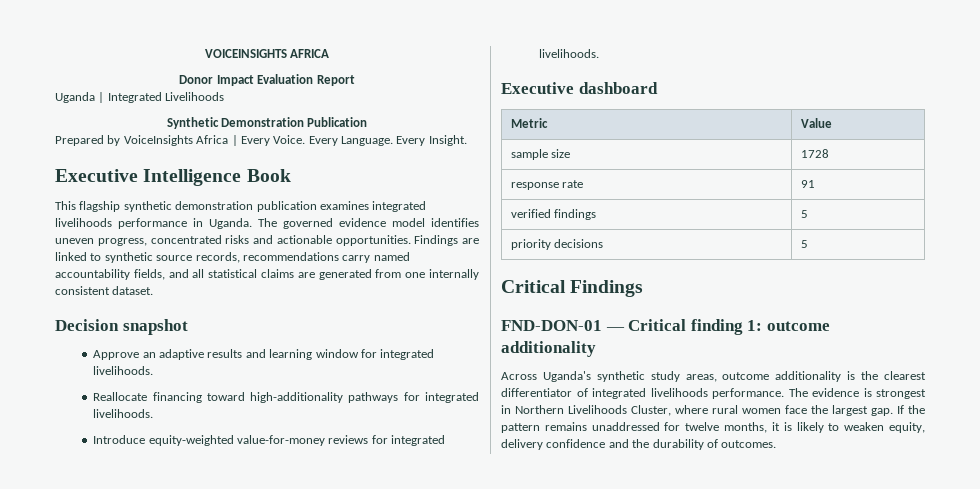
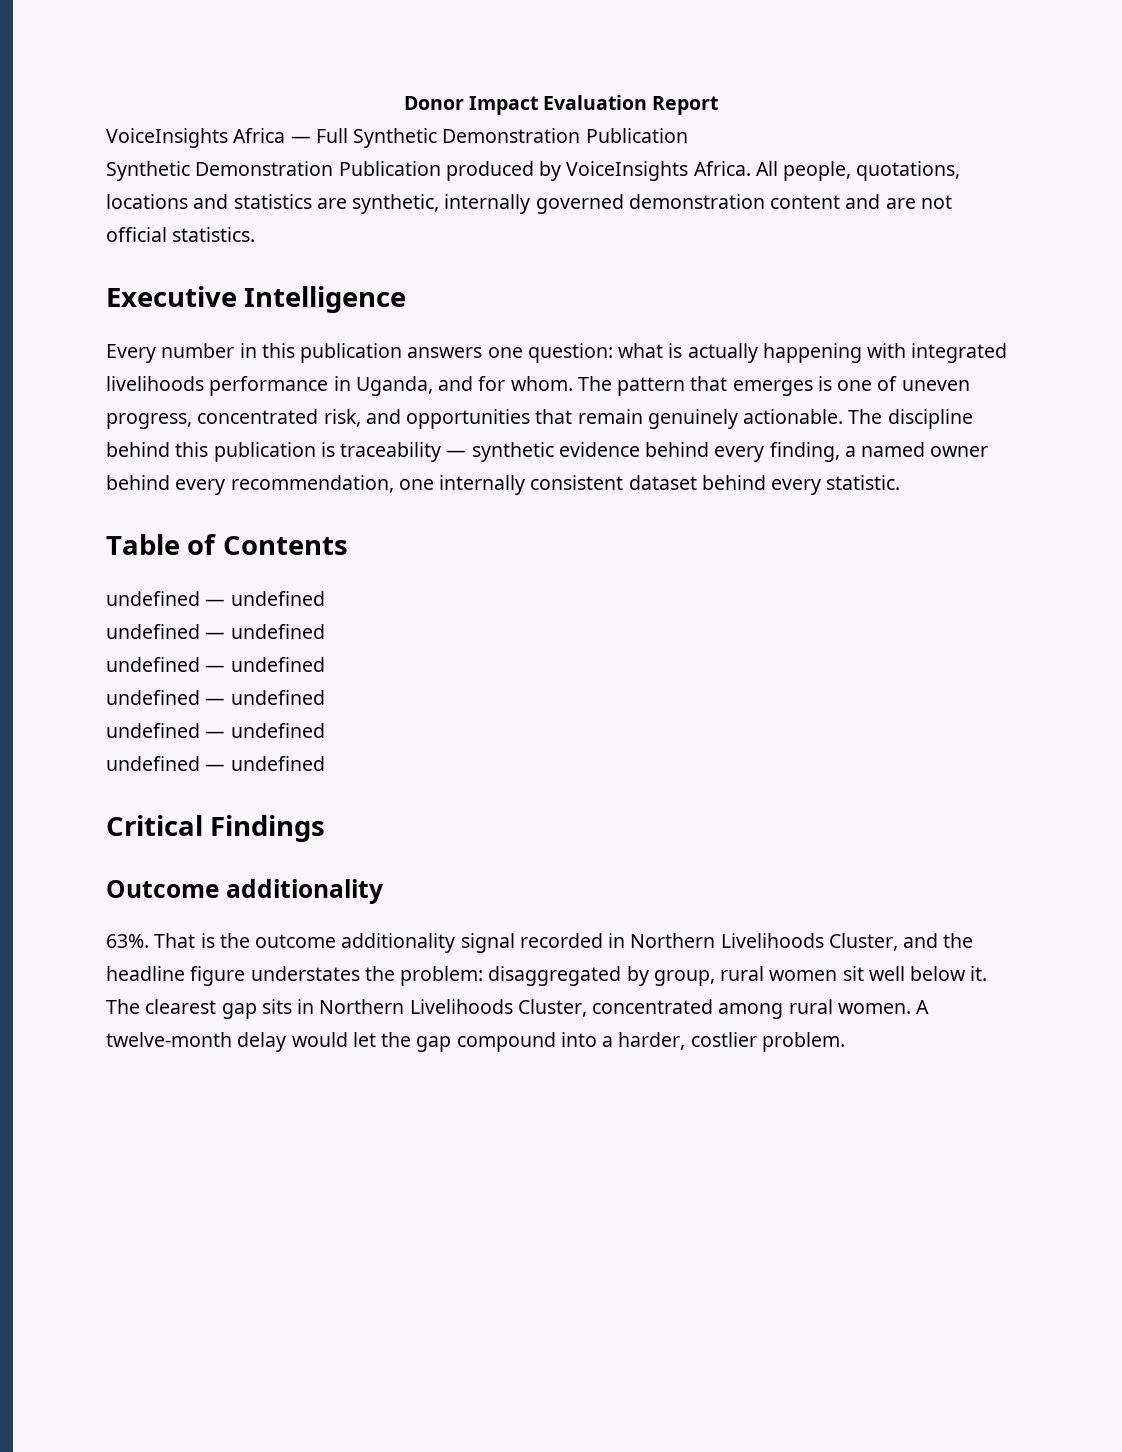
- VOICEINSIGHTS AFRICA
- Uganda | Integrated Livelihoods
- Synthetic Demonstration Publication
- Prepared by VoiceInsights Africa | Every Voice. Every Language. Every Insight.
- Executive Intelligence Book
- This flagship synthetic demonstration publication examines integrated livelihoods performance in Uganda. The governed evidence model identifies uneven progress, concentrated risks and actionable opportunities. Findings are linked to synthetic source records, recommendations carry named accountability fields, and all statistical claims are generated from one internally consistent dataset.
- Decision snapshot
- Approve an adaptive results and learning window for integrated livelihoods.
- Reallocate financing toward high-additionality pathways for integrated livelihoods.
- Introduce equity-weighted value-for-money reviews for integrated livelihoods.
- Executive dashboard
- Metric | Value
- sample size | 1728
- response rate | 91
- verified findings | 5
- priority decisions | 5
+ VoiceInsights Africa — Full Synthetic Demonstration Publication
+ Synthetic Demonstration Publication produced by VoiceInsights Africa. All people, quotations, locations and statistics are synthetic, internally governed demonstration content and are not official statistics.
+ Executive Intelligence
+ Every number in this publication answers one question: what is actually happening with integrated livelihoods performance in Uganda, and for whom. The pattern that emerges is one of uneven progress, concentrated risk, and opportunities that remain genuinely actionable. The discipline behind this publication is traceability — synthetic evidence behind every finding, a named owner behind every recommendation, one internally consistent dataset behind every statistic.
+ Table of Contents
+ undefined — undefined
+ undefined — undefined
+ undefined — undefined
+ undefined — undefined
+ undefined — undefined
+ undefined — undefined
  Critical Findings
- FND-DON-01 — Critical finding 1: outcome additionality
- Across Uganda's synthetic study areas, outcome additionality is the clearest differentiator of integrated livelihoods performance. The evidence is strongest in Northern Livelihoods Cluster, where rural women face the largest gap. If the pattern remains unaddressed for twelve months, it is likely to weaken equity, delivery confidence and the durability of outcomes.
+ Outcome additionality
+ 63%. That is the outcome additionality signal recorded in Northern Livelihoods Cluster, and the headline figure understates the problem: disaggregated by group, rural women sit well below it. The clearest gap sits in Northern Livelihoods Cluster, concentrated among rural women. A twelve-month delay would let the gap compound into a harder, costlier problem.

